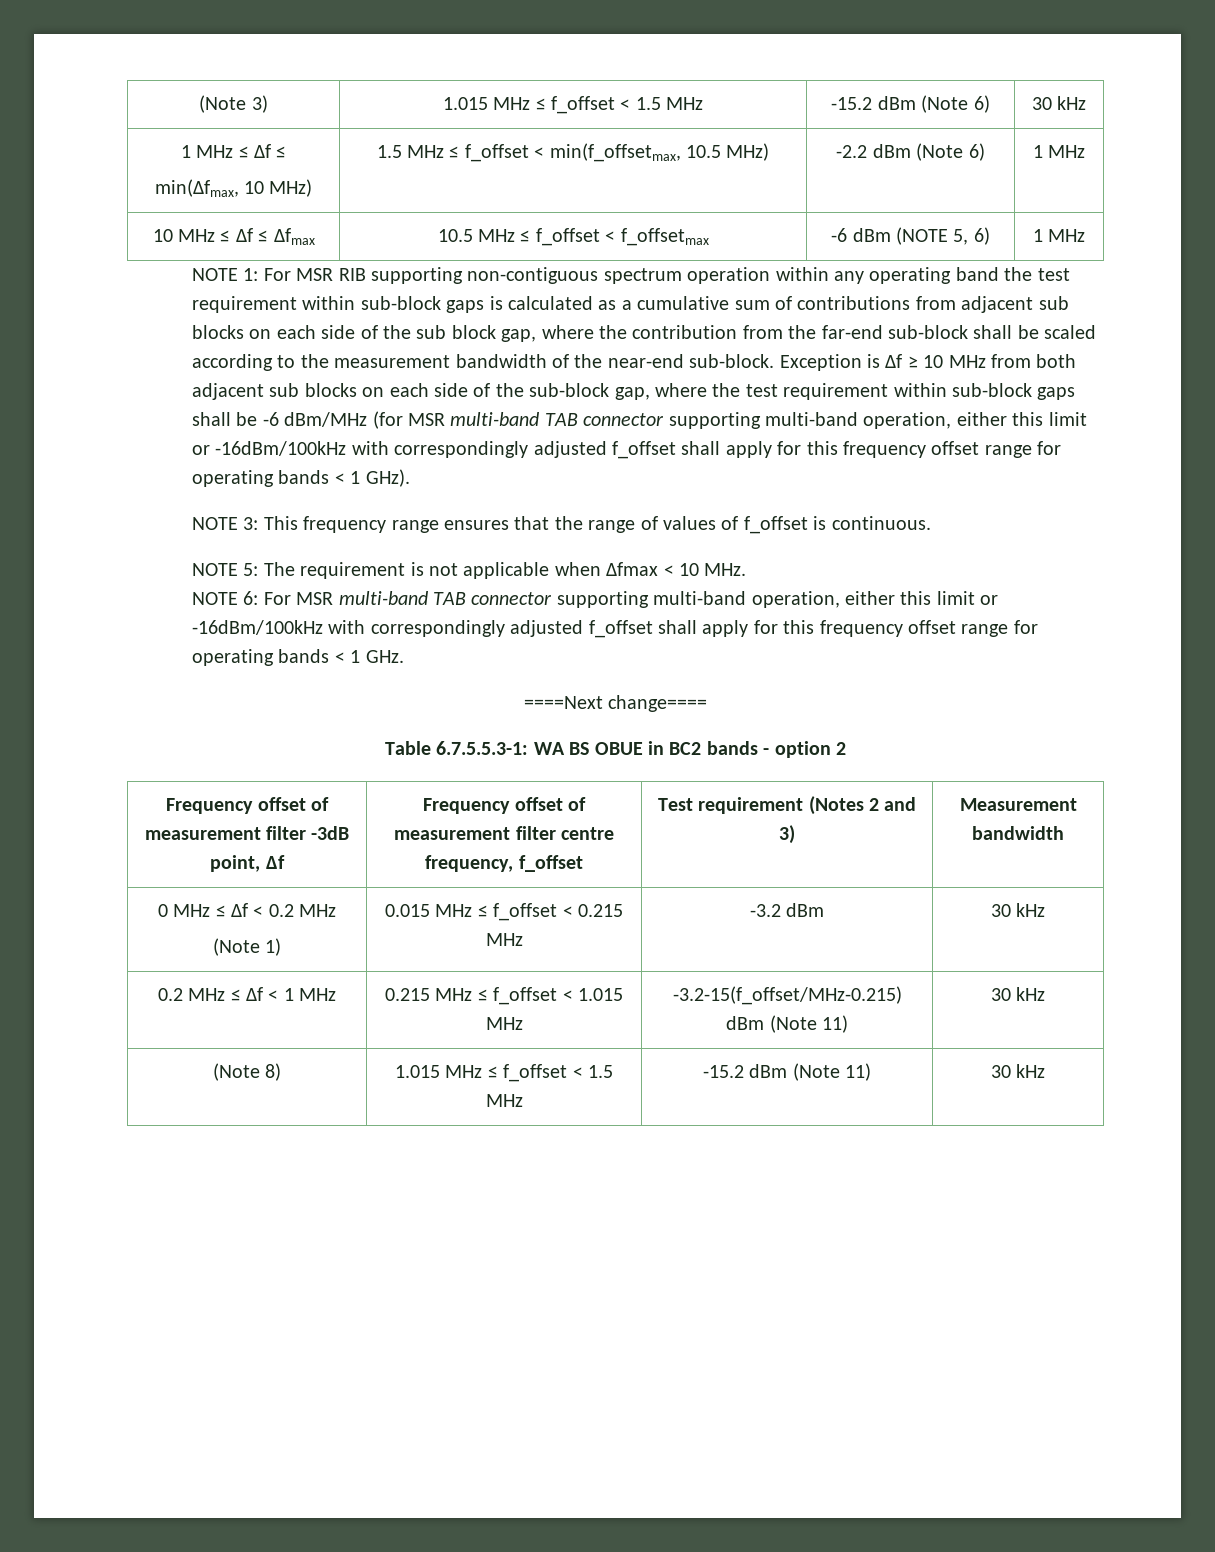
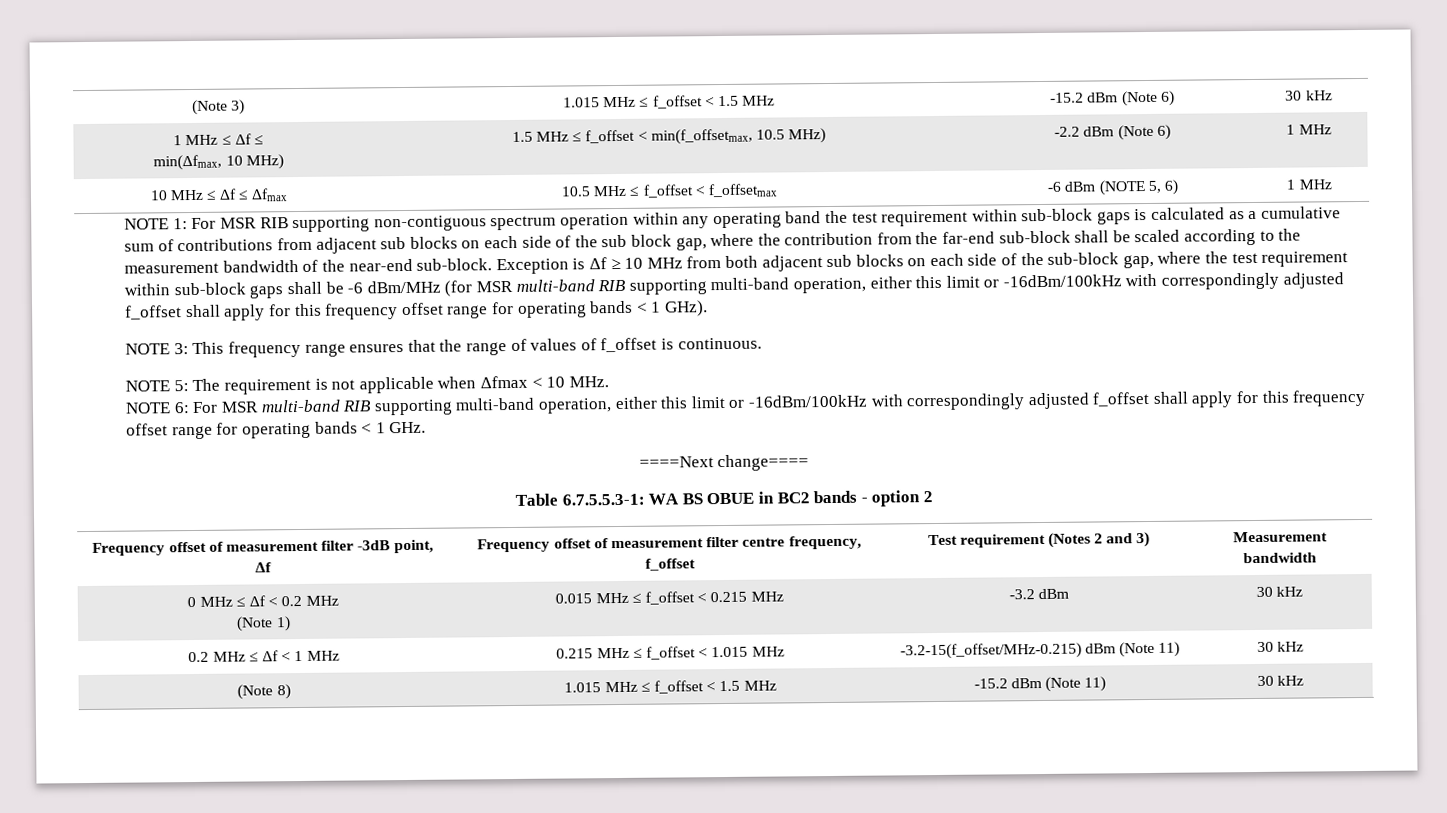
- Exception is Δf ≥ 10 MHz from both adjacent sub blocks on each side of the sub-block gap, where the test requirement within sub-block gaps shall be -6 dBm/MHz (for MSR multi-band TAB connector supporting multi-band operation, either this limit or -16dBm/100kHz with correspondingly adjusted f_offset shall apply for this frequency offset range for operating bands < 1 GHz).
+ Exception is Δf ≥ 10 MHz from both adjacent sub blocks on each side of the sub-block gap, where the test requirement within sub-block gaps shall be -6 dBm/MHz (for MSR multi-band RIB supporting multi-band operation, either this limit or -16dBm/100kHz with correspondingly adjusted f_offset shall apply for this frequency offset range for operating bands < 1 GHz).
- NOTE 6: For MSR multi-band TAB connector supporting multi-band operation, either this limit or -16dBm/100kHz with correspondingly adjusted f_offset shall apply for this frequency offset range for operating bands < 1 GHz.
+ NOTE 6: For MSR multi-band RIB supporting multi-band operation, either this limit or -16dBm/100kHz with correspondingly adjusted f_offset shall apply for this frequency offset range for operating bands < 1 GHz.

